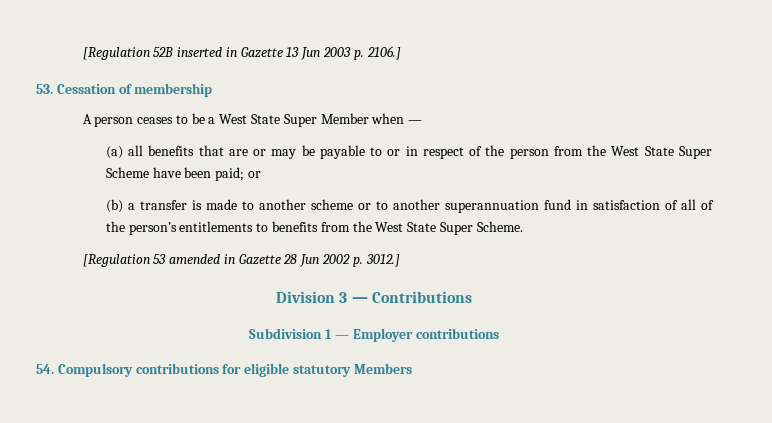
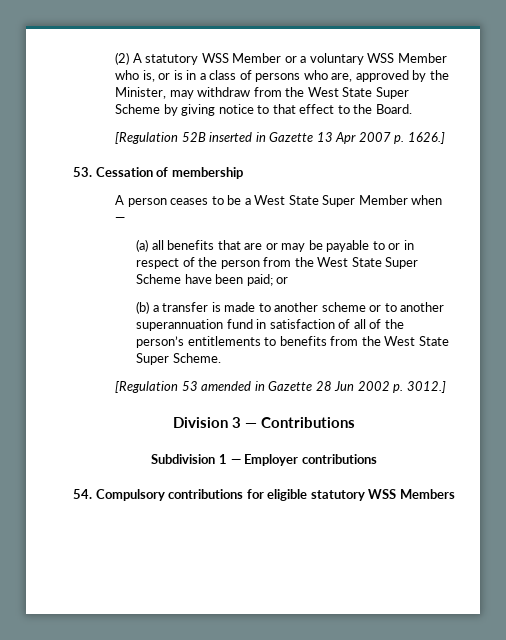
+ (2) A statutory WSS Member or a voluntary WSS Member who is, or is in a class of persons who are, approved by the Minister, may withdraw from the West State Super Scheme by giving notice to that effect to the Board.
- [Regulation 52B inserted in Gazette 13 Jun 2003 p. 2106.]
+ [Regulation 52B inserted in Gazette 13 Apr 2007 p. 1626.]
- 54. Compulsory contributions for eligible statutory Members
+ 54. Compulsory contributions for eligible statutory WSS Members

